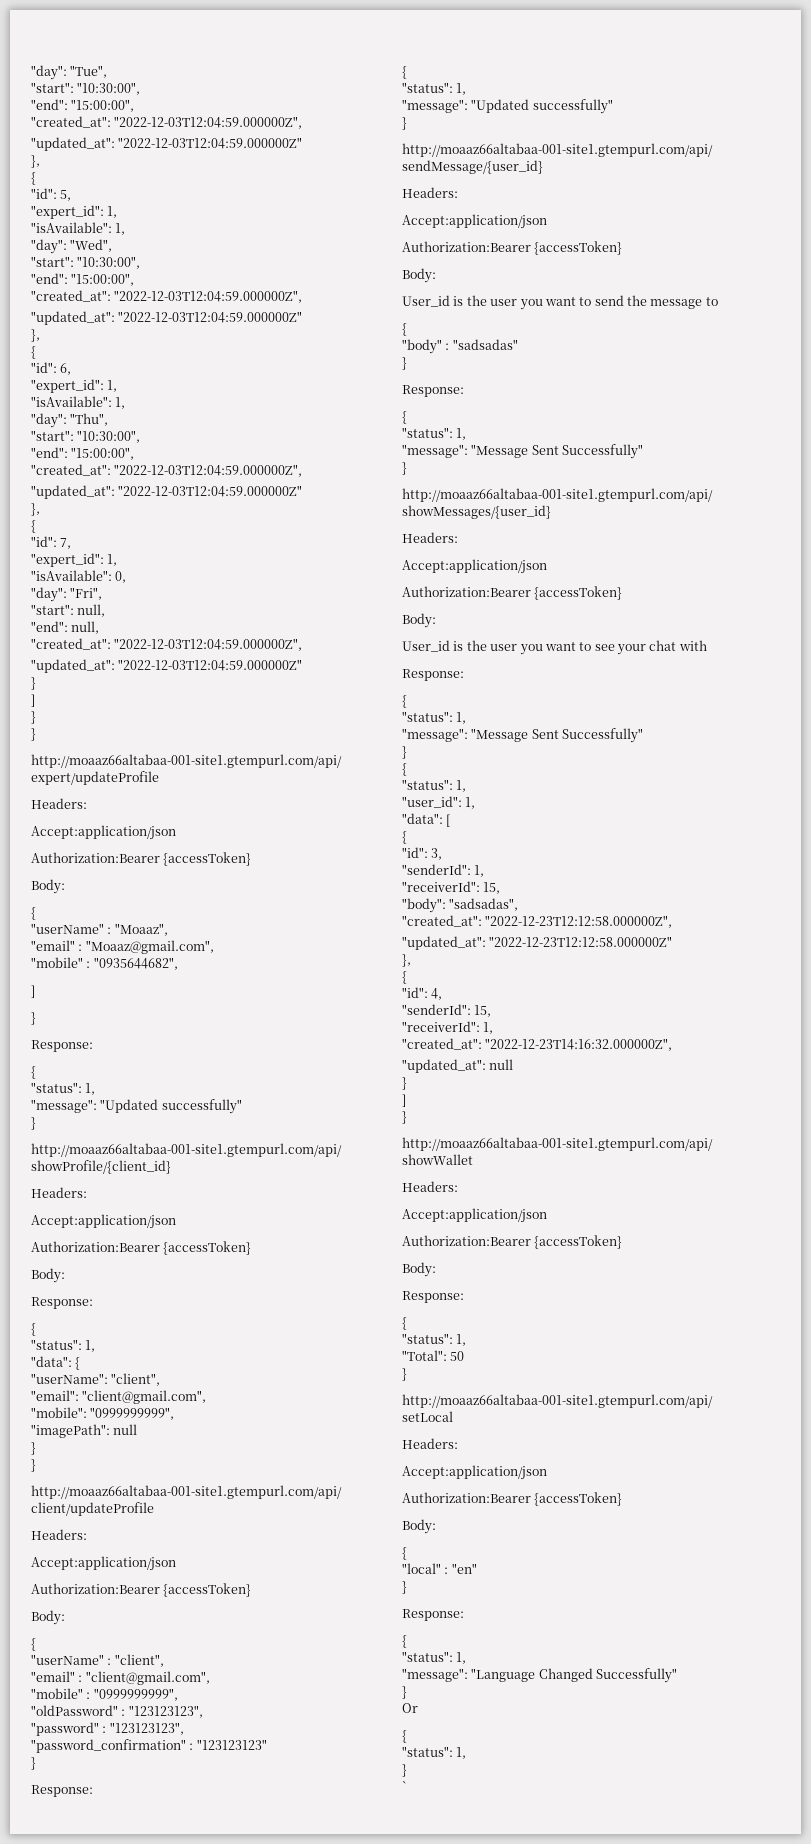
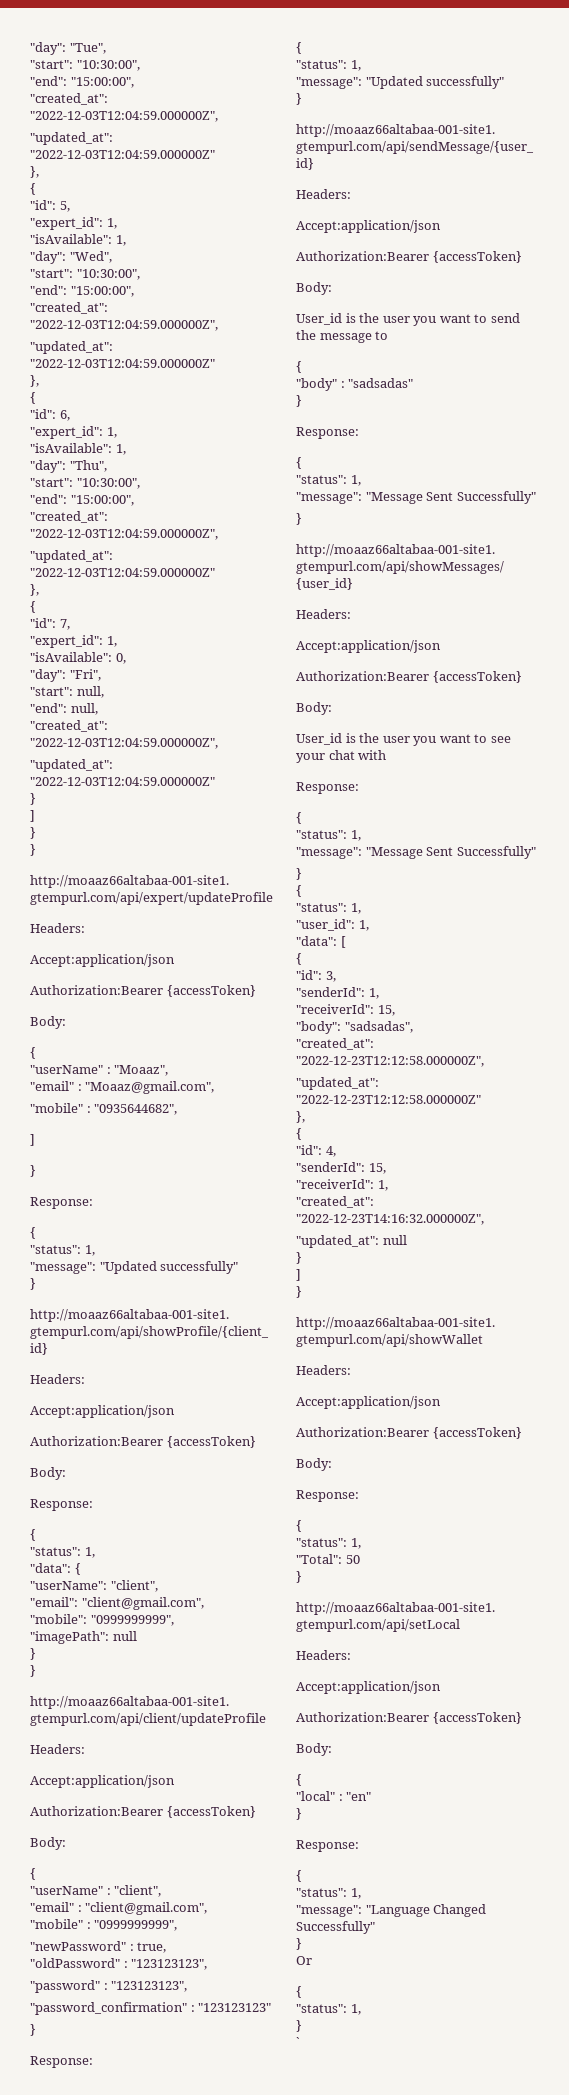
+ "newPassword" : true,

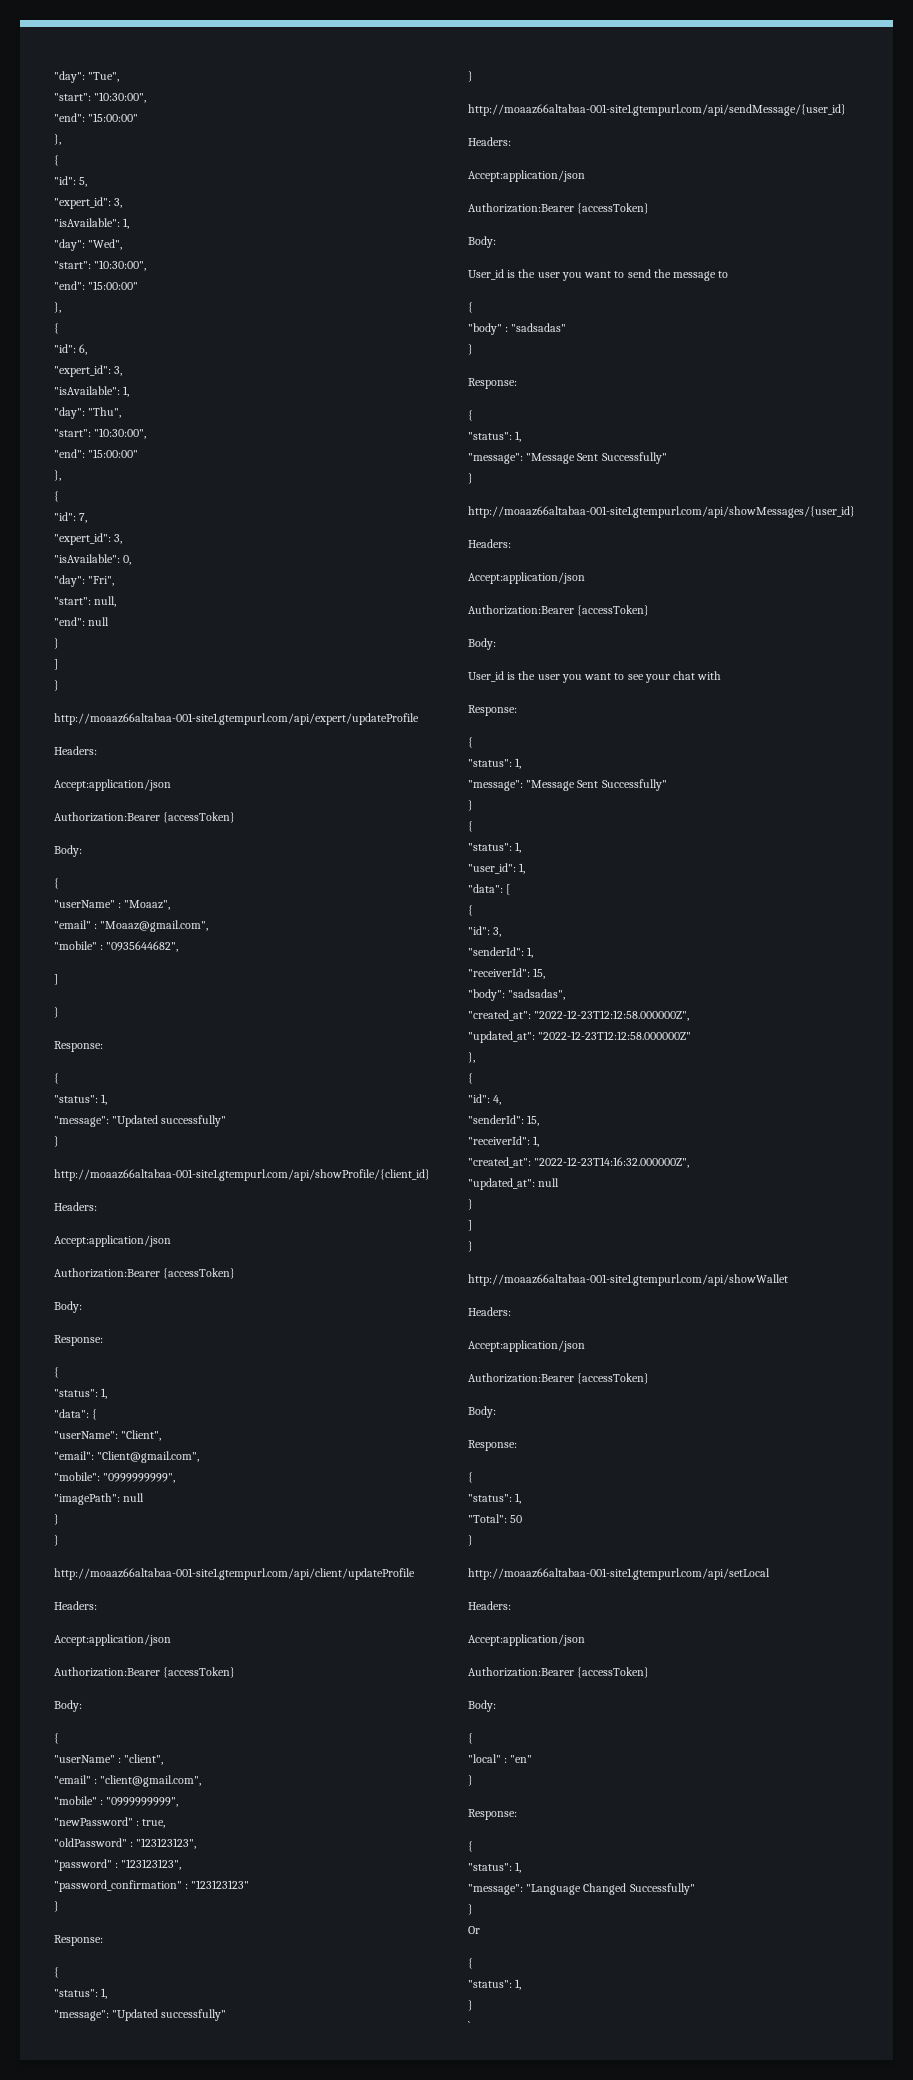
  "day": "Tue",
  "start": "10:30:00",
- "end": "15:00:00",
- "created_at": "2022-12-03T12:04:59.000000Z",
- "updated_at": "2022-12-03T12:04:59.000000Z"
+ "end": "15:00:00"
  "id": 5,
- "expert_id": 1,
+ "expert_id": 3,
  "day": "Wed",
  "start": "10:30:00",
- "end": "15:00:00",
- "created_at": "2022-12-03T12:04:59.000000Z",
- "updated_at": "2022-12-03T12:04:59.000000Z"
+ "end": "15:00:00"
  "id": 6,
- "expert_id": 1,
+ "expert_id": 3,
  "day": "Thu",
  "start": "10:30:00",
- "end": "15:00:00",
- "created_at": "2022-12-03T12:04:59.000000Z",
- "updated_at": "2022-12-03T12:04:59.000000Z"
+ "end": "15:00:00"
  "id": 7,
- "expert_id": 1,
+ "expert_id": 3,
- "end": null,
- "created_at": "2022-12-03T12:04:59.000000Z",
- "updated_at": "2022-12-03T12:04:59.000000Z"
+ "end": null
  }
  ]
- }
- "userName": "client",
+ "userName": "Client",
- "email": "client@gmail.com",
+ "email": "Client@gmail.com",

